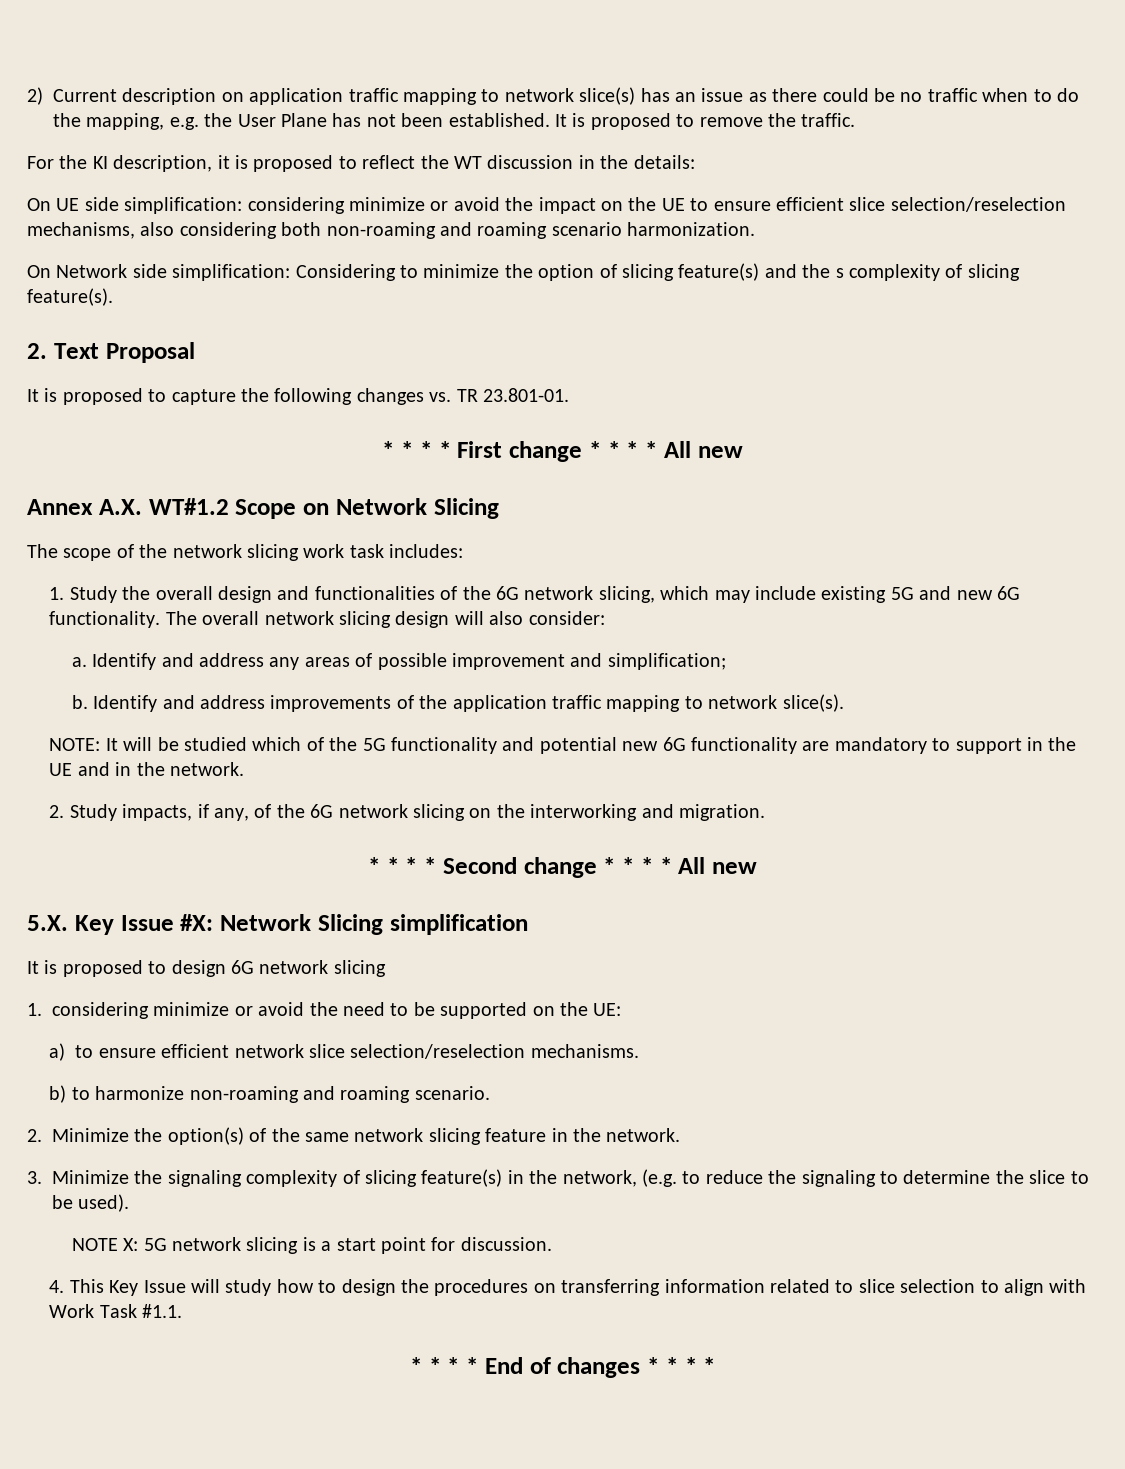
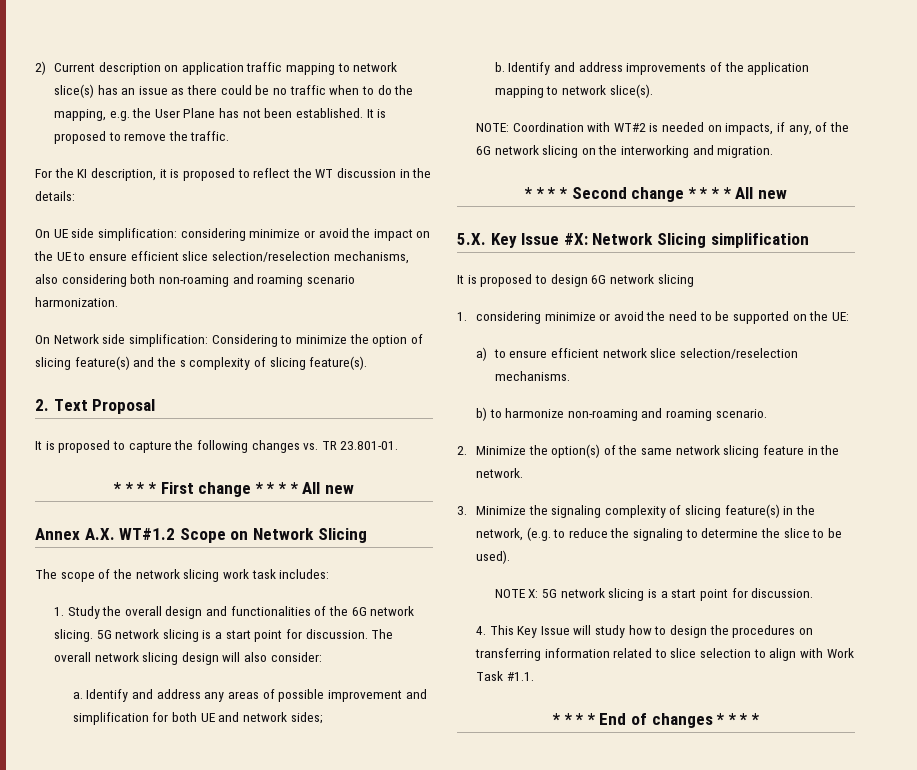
- 1. Study the overall design and functionalities of the 6G network slicing, which may include existing 5G and new 6G functionality.
+ 1. Study the overall design and functionalities of the 6G network slicing. 5G network slicing is a start point for discussion.
- Identify and address any areas of possible improvement and simplification;
+ Identify and address any areas of possible improvement and simplification for both UE and network sides;
- Identify and address improvements of the application traffic mapping to network slice(s).
+ Identify and address improvements of the application mapping to network slice(s).
- NOTE: It will be studied which of the 5G functionality and potential new 6G functionality are mandatory to support in the UE and in the network.
- 2. Study impacts, if any, of the 6G network slicing on the interworking and migration.
+ NOTE: Coordination with WT#2 is needed on impacts, if any, of the 6G network slicing on the interworking and migration.

